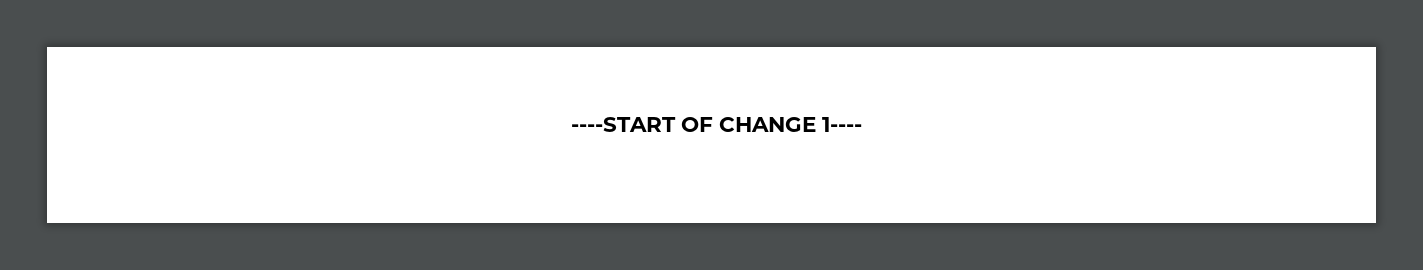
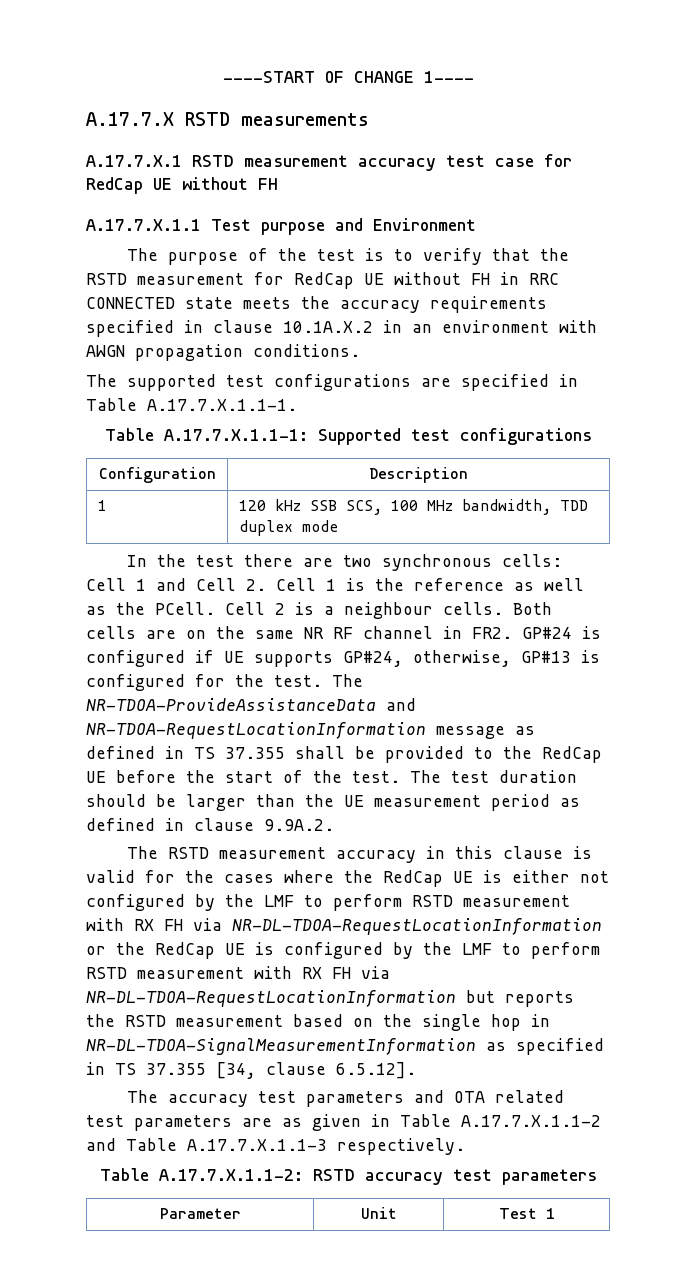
+ A.17.7.X RSTD measurements
+ A.17.7.X.1 RSTD measurement accuracy test case for RedCap UE without FH
+ A.17.7.X.1.1 Test purpose and Environment
+ The purpose of the test is to verify that the RSTD measurement for RedCap UE without FH in RRC CONNECTED state meets the accuracy requirements specified in clause 10.1A.X.2 in an environment with AWGN propagation conditions.
+ The supported test configurations are specified in Table A.17.7.X.1.1-1.
+ Table A.17.7.X.1.1-1: Supported test configurations
+ Configuration | Description
+ 1 | 120 kHz SSB SCS, 100 MHz bandwidth, TDD duplex mode
+ In the test there are two synchronous cells: Cell 1 and Cell 2. Cell 1 is the reference as well as the PCell. Cell 2 is a neighbour cells. Both cells are on the same NR RF channel in FR2. GP#24 is configured if UE supports GP#24, otherwise, GP#13 is configured for the test. The NR-TDOA-ProvideAssistanceData and NR-TDOA-RequestLocationInformation message as defined in TS 37.355 shall be provided to the RedCap UE before the start of the test. The test duration should be larger than the UE measurement period as defined in clause 9.9A.2.
+ The RSTD measurement accuracy in this clause is valid for the cases where the RedCap UE is either not configured by the LMF to perform RSTD measurement with RX FH via NR-DL-TDOA-RequestLocationInformation or the RedCap UE is configured by the LMF to perform RSTD measurement with RX FH via NR-DL-TDOA-RequestLocationInformation but reports the RSTD measurement based on the single hop in NR-DL-TDOA-SignalMeasurementInformation as specified in TS 37.355 [34, clause 6.5.12].
+ The accuracy test parameters and OTA related test parameters are as given in Table A.17.7.X.1.1-2 and Table A.17.7.X.1.1-3 respectively.
+ Table A.17.7.X.1.1-2: RSTD accuracy test parameters
+ Parameter | Unit | Test 1

